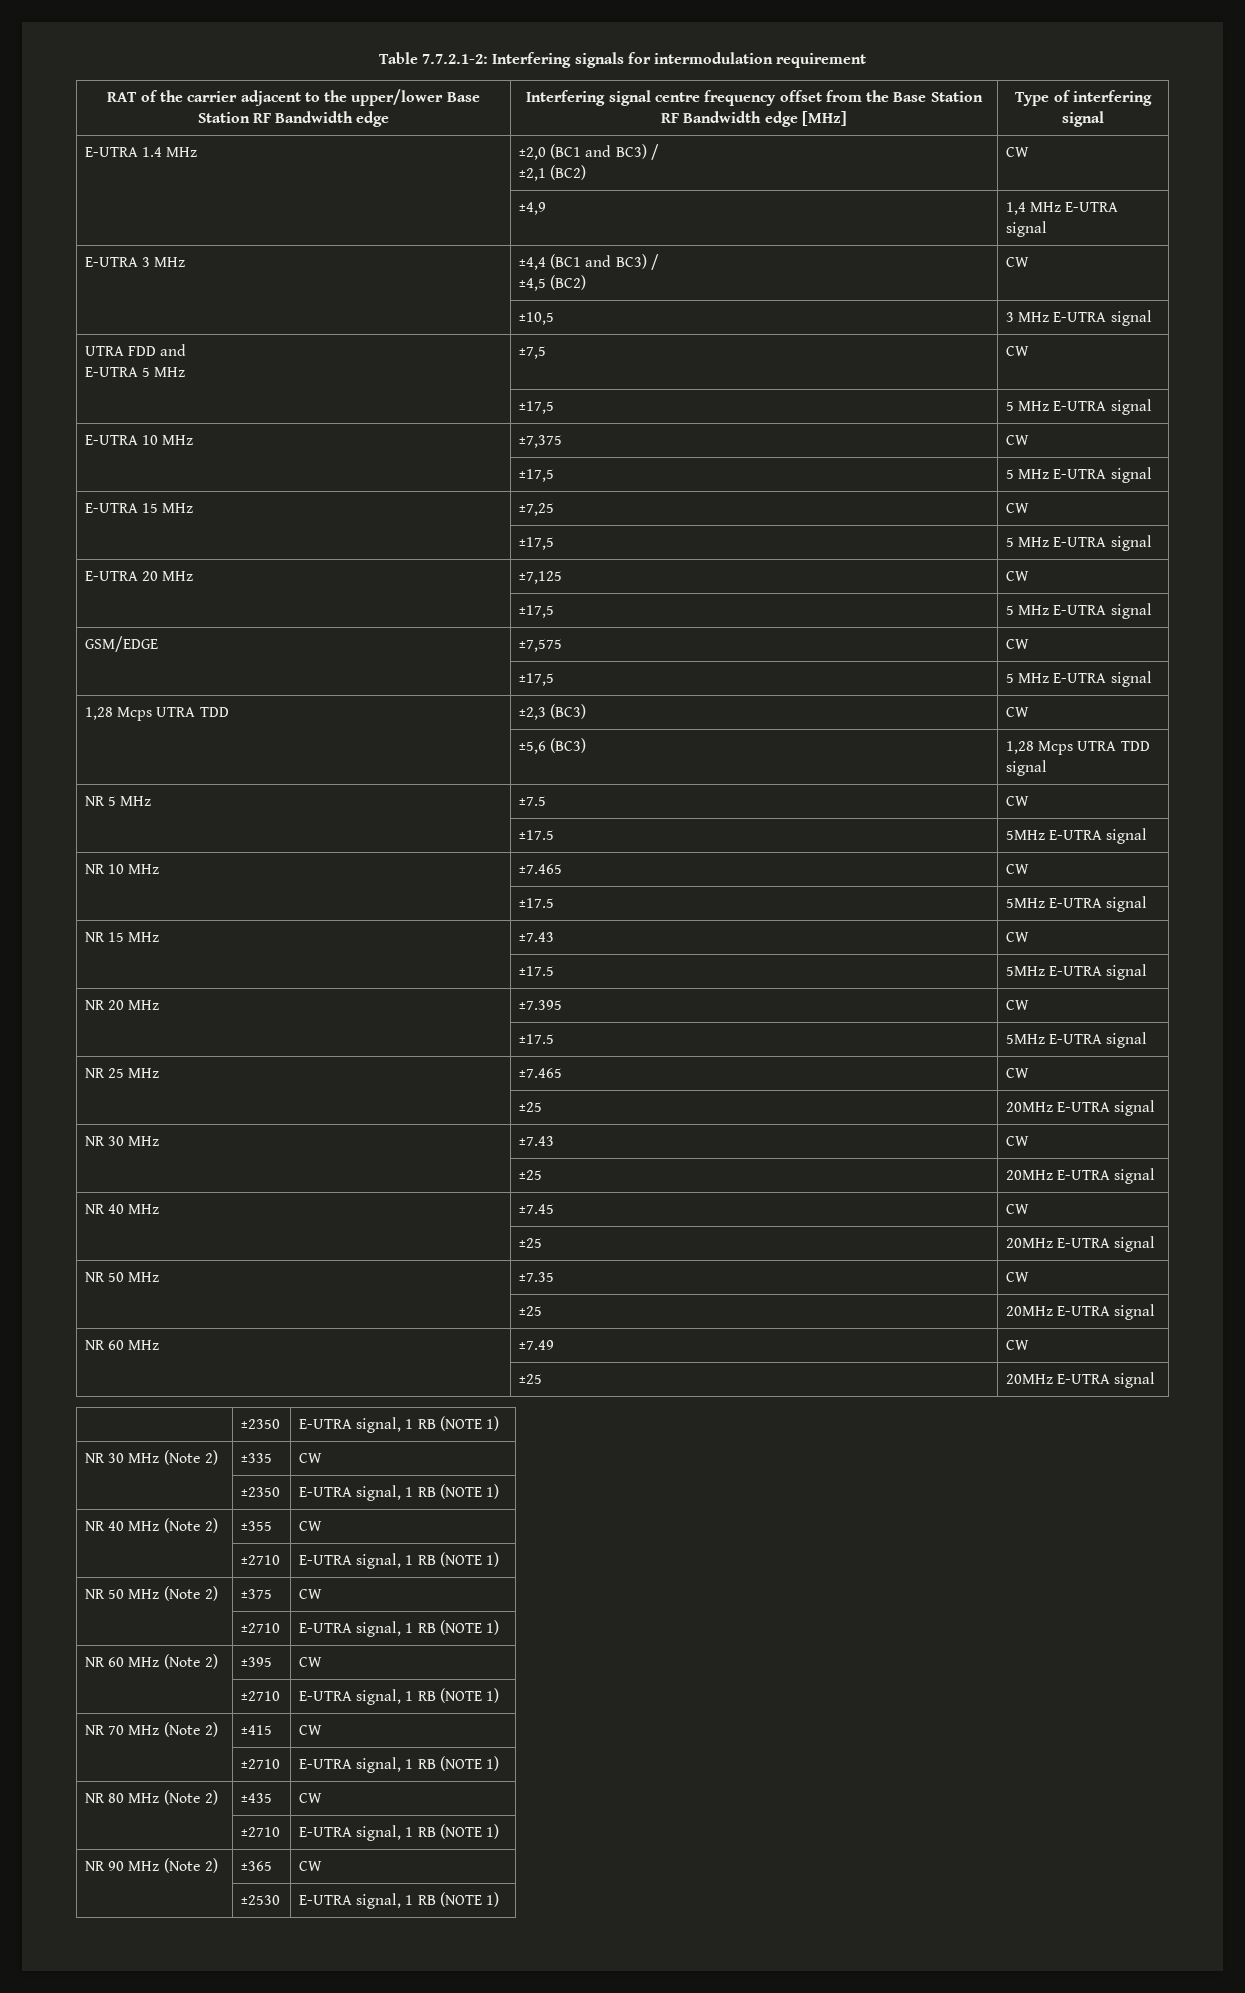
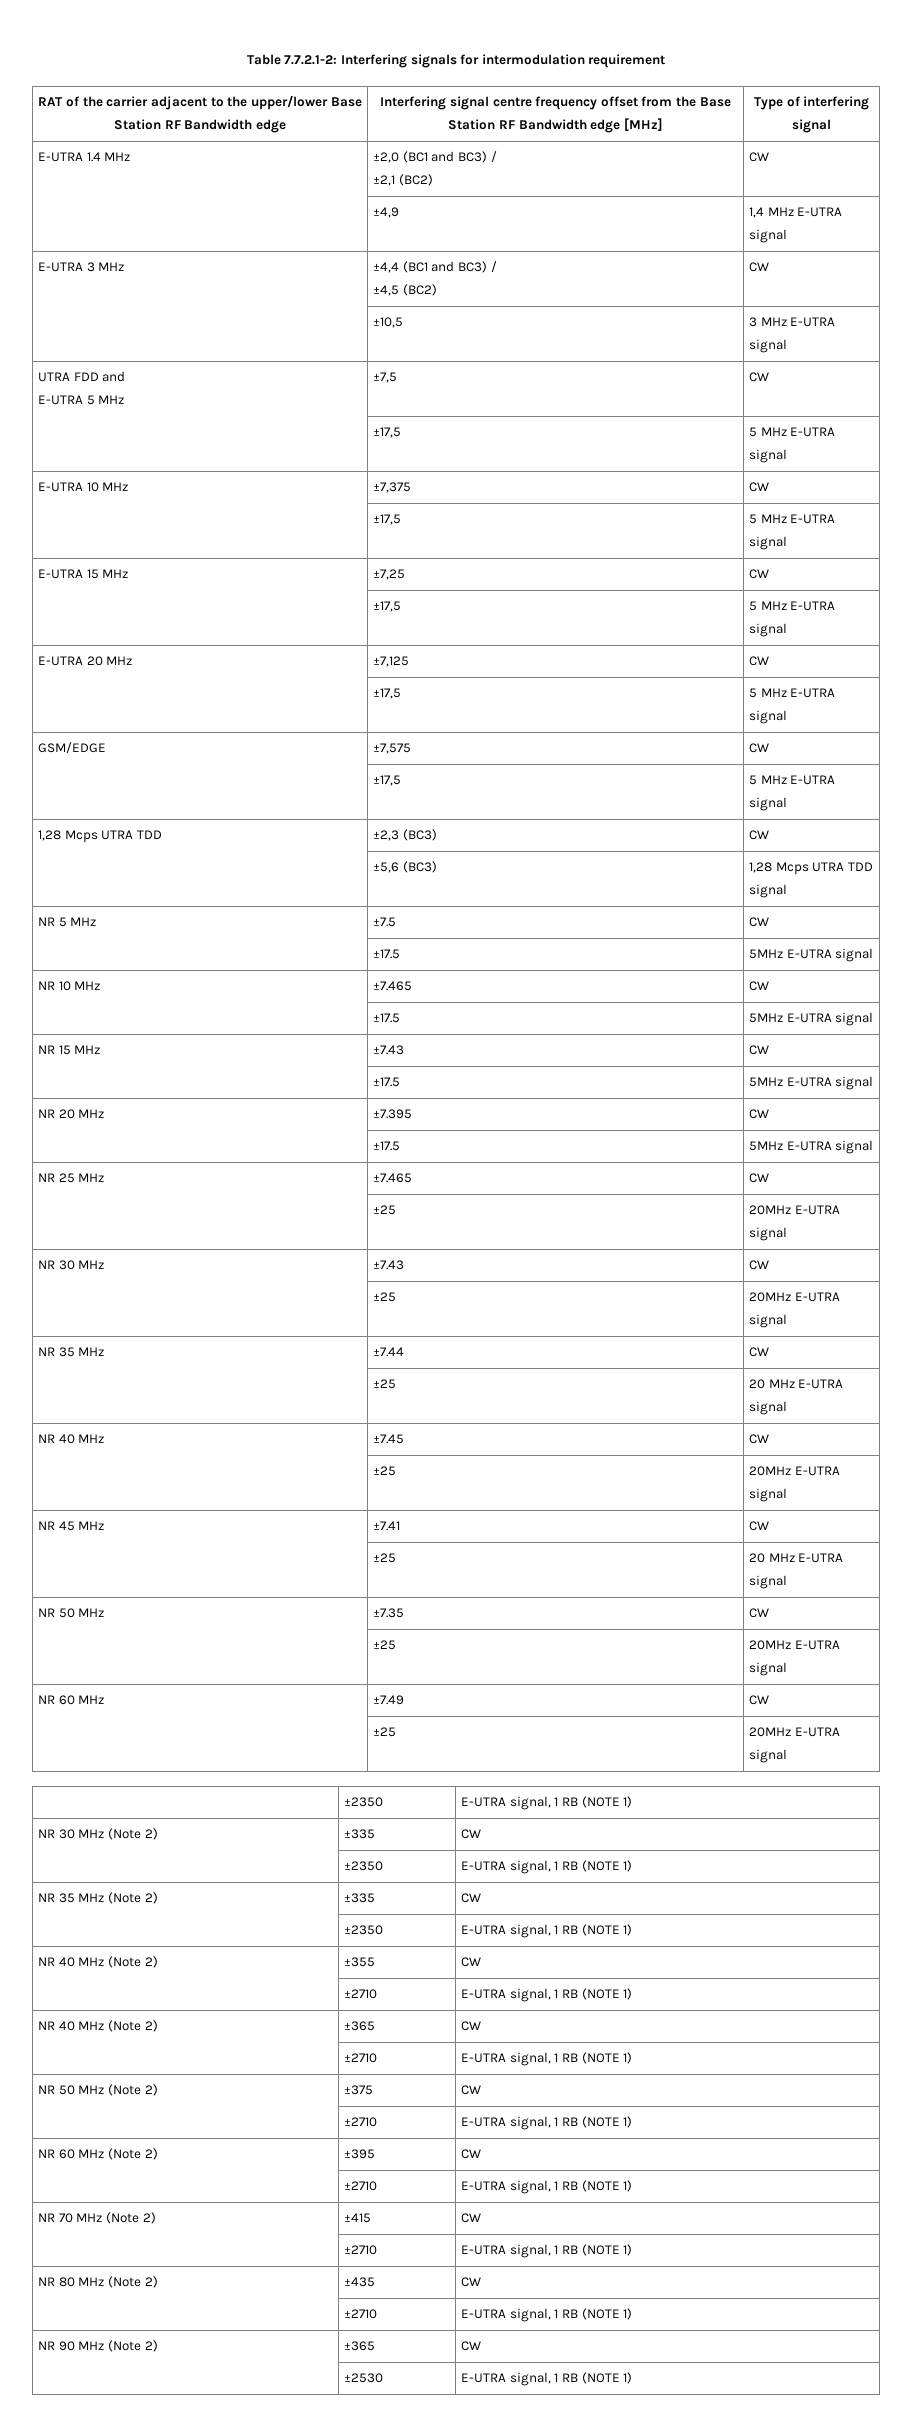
+ NR 35 MHz | ±7.44 | CW
+ | ±25 | 20 MHz E-UTRA signal
+ NR 45 MHz | ±7.41 | CW
+ | ±25 | 20 MHz E-UTRA signal
+ NR 35 MHz (Note 2) | ±335 | CW
+ | ±2350 | E-UTRA signal, 1 RB (NOTE 1)
+ NR 40 MHz (Note 2) | ±365 | CW
+ | ±2710 | E-UTRA signal, 1 RB (NOTE 1)

